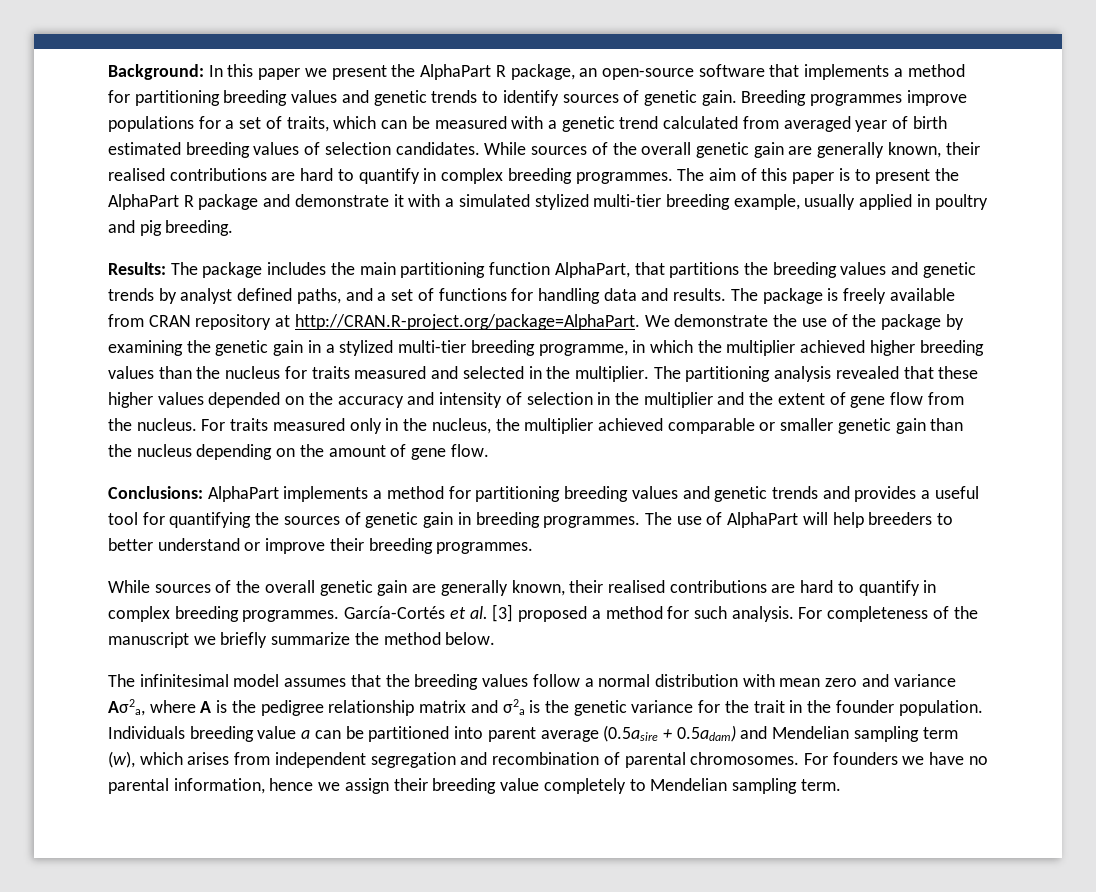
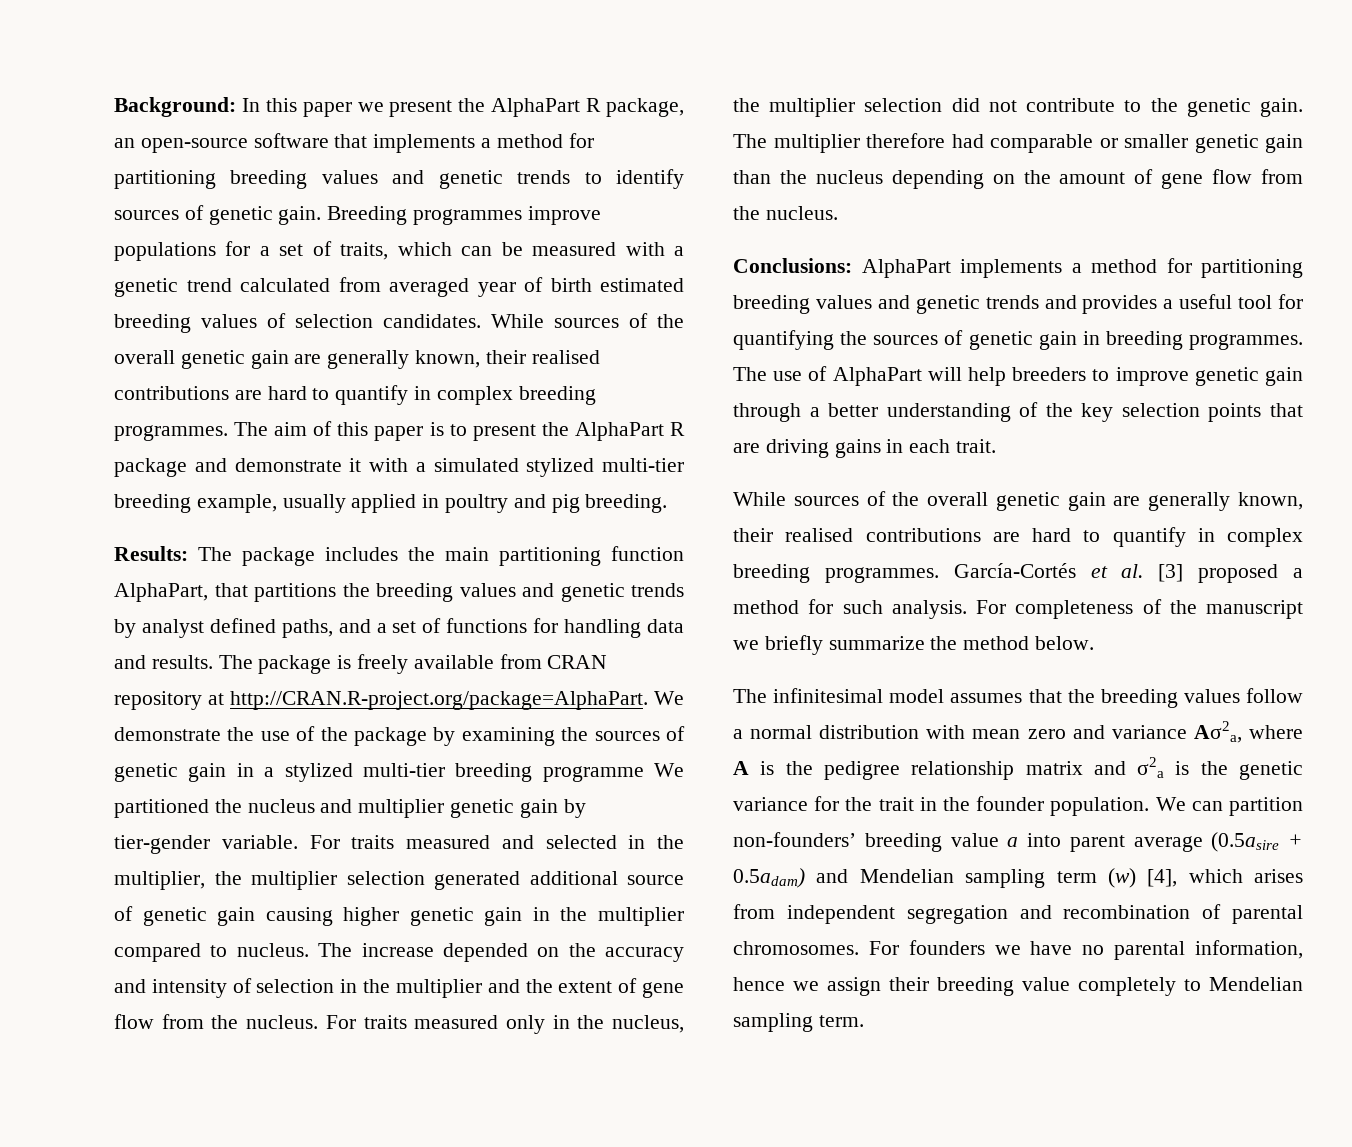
- The package is freely available from CRAN repository at http://CRAN.R-project.org/package=AlphaPart. We demonstrate the use of the package by examining the genetic gain in a stylized multi-tier breeding programme, in which the multiplier achieved higher breeding values than the nucleus for traits measured and selected in the multiplier. The partitioning analysis revealed that these higher values depended on the accuracy and intensity of selection in the multiplier and the extent of gene flow from the nucleus.
+ The package is freely available from CRAN repository at http://CRAN.R-project.org/package=AlphaPart. We demonstrate the use of the package by examining the sources of genetic gain in a stylized multi-tier breeding programme We partitioned the nucleus and multiplier genetic gain by tier-gender variable. For traits measured and selected in the multiplier, the multiplier selection generated additional source of genetic gain causing higher genetic gain in the multiplier compared to nucleus. The increase depended on the accuracy and intensity of selection in the multiplier and the extent of gene flow from the nucleus.
- For traits measured only in the nucleus, the multiplier achieved comparable or smaller genetic gain than the nucleus depending on the amount of gene flow.
+ For traits measured only in the nucleus, the multiplier selection did not contribute to the genetic gain. The multiplier therefore had comparable or smaller genetic gain than the nucleus depending on the amount of gene flow from the nucleus.
- The use of AlphaPart will help breeders to better understand or improve their breeding programmes.
+ The use of AlphaPart will help breeders to improve genetic gain through a better understanding of the key selection points that are driving gains in each trait.
- Individuals breeding value a can be partitioned into parent average (0.5asire + 0.5adam) and Mendelian sampling term (w), which arises from independent segregation and recombination of parental chromosomes.
+ We can partition non-founders’ breeding value a into parent average (0.5asire + 0.5adam) and Mendelian sampling term (w) [4], which arises from independent segregation and recombination of parental chromosomes.

